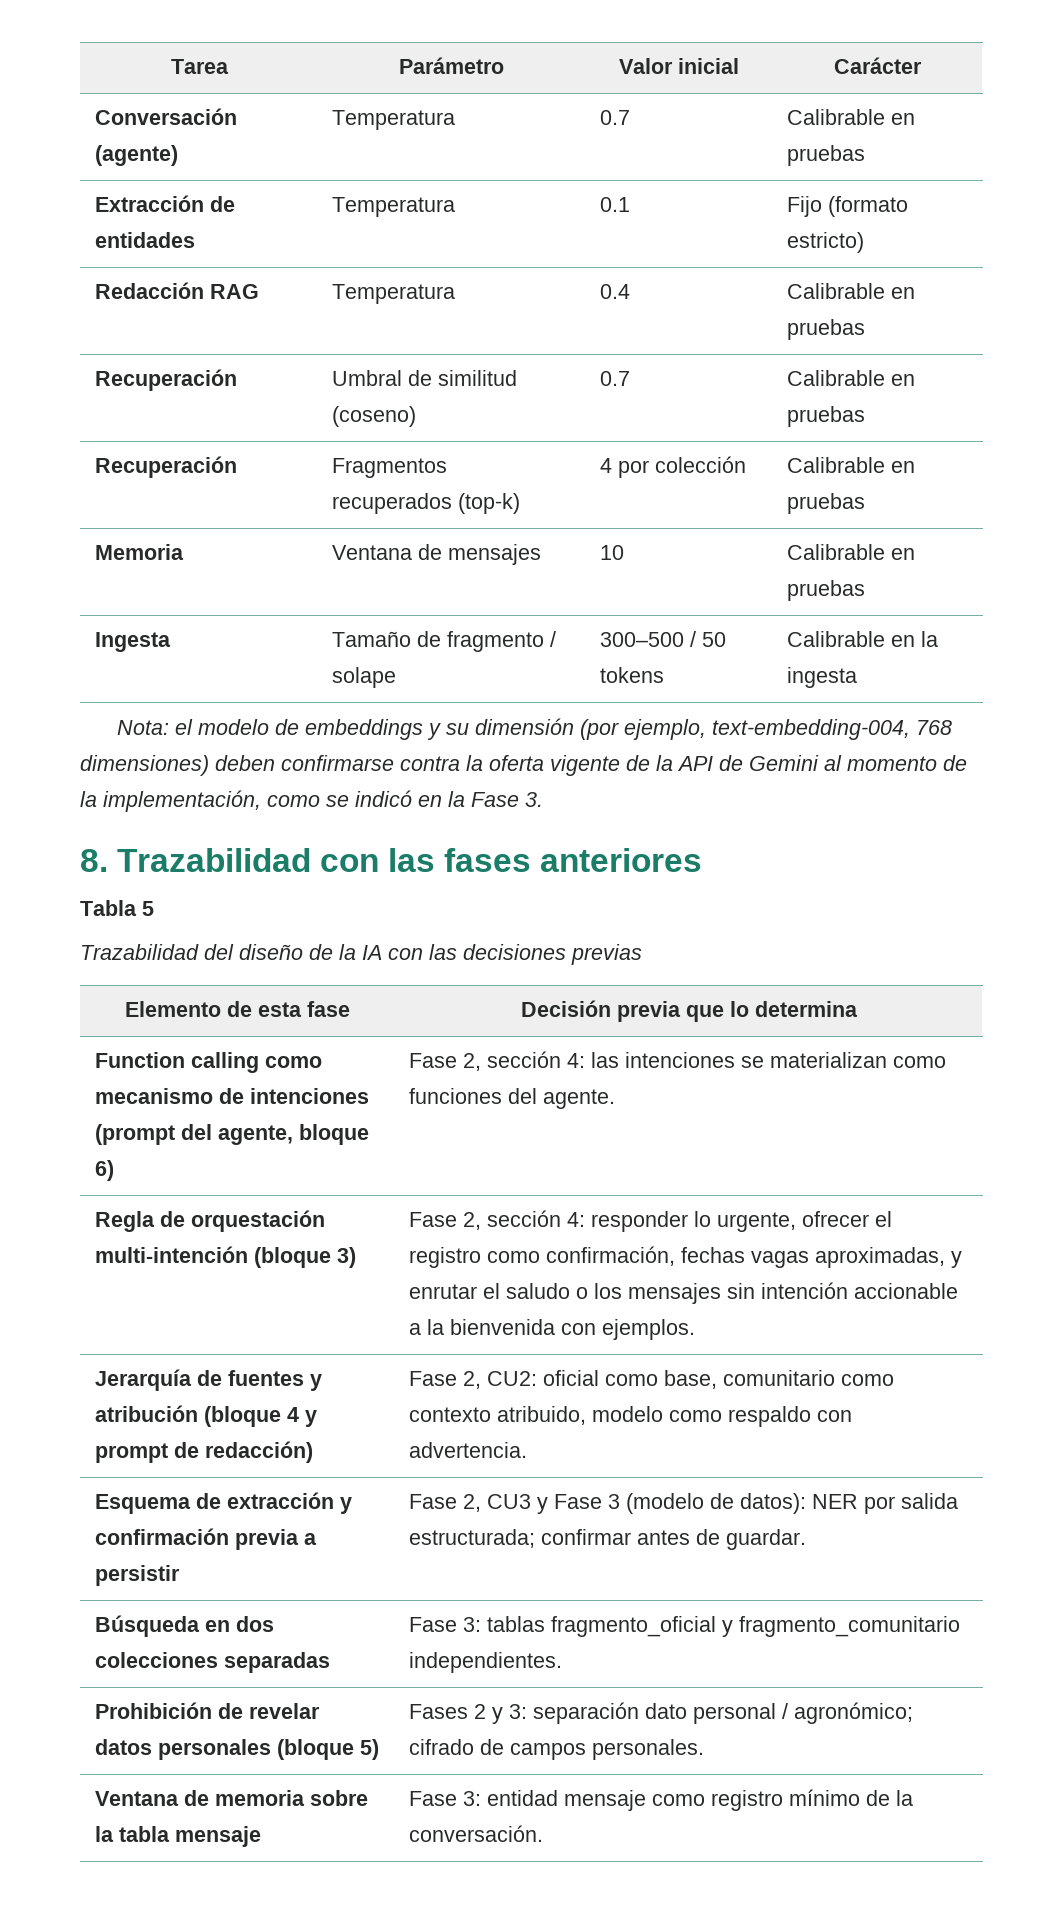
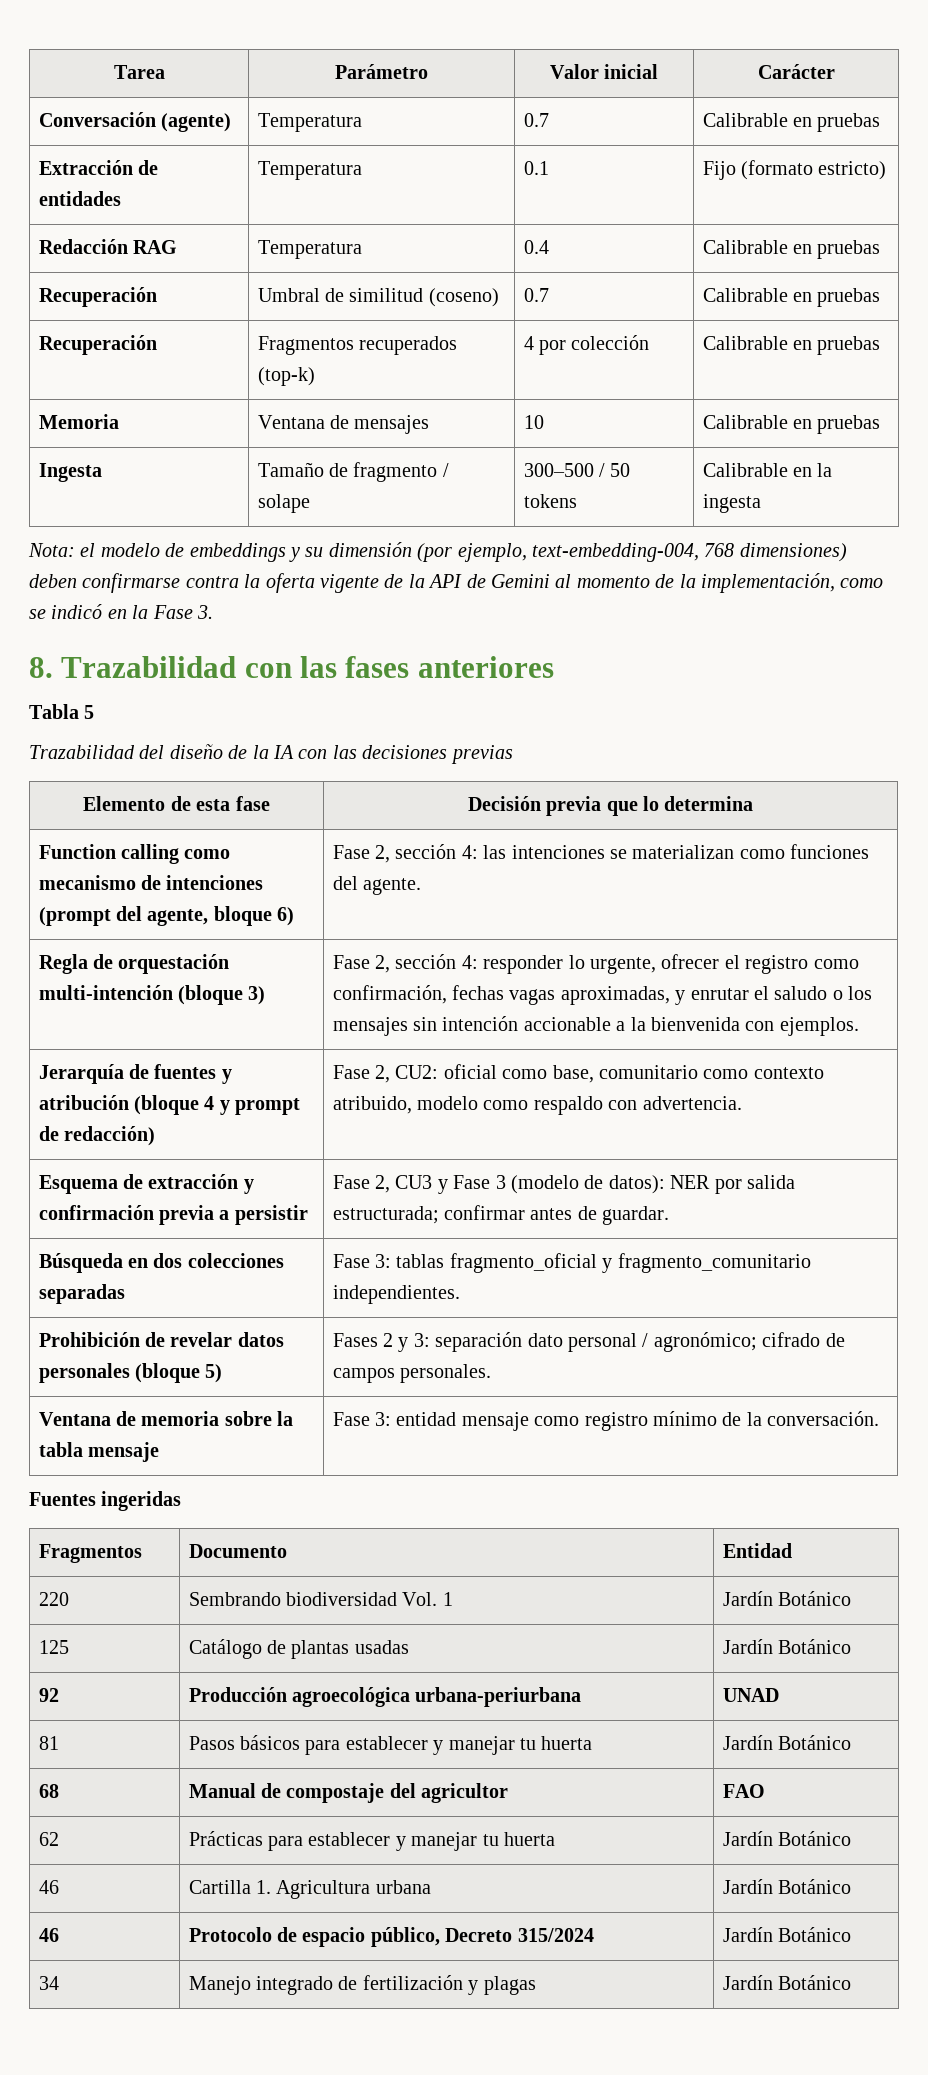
+ Fuentes ingeridas
+ Fragmentos | Documento | Entidad
+ 220 | Sembrando biodiversidad Vol. 1 | Jardín Botánico
+ 125 | Catálogo de plantas usadas | Jardín Botánico
+ 92 | Producción agroecológica urbana-periurbana | UNAD
+ 81 | Pasos básicos para establecer y manejar tu huerta | Jardín Botánico
+ 68 | Manual de compostaje del agricultor | FAO
+ 62 | Prácticas para establecer y manejar tu huerta | Jardín Botánico
+ 46 | Cartilla 1. Agricultura urbana | Jardín Botánico
+ 46 | Protocolo de espacio público, Decreto 315/2024 | Jardín Botánico
+ 34 | Manejo integrado de fertilización y plagas | Jardín Botánico

